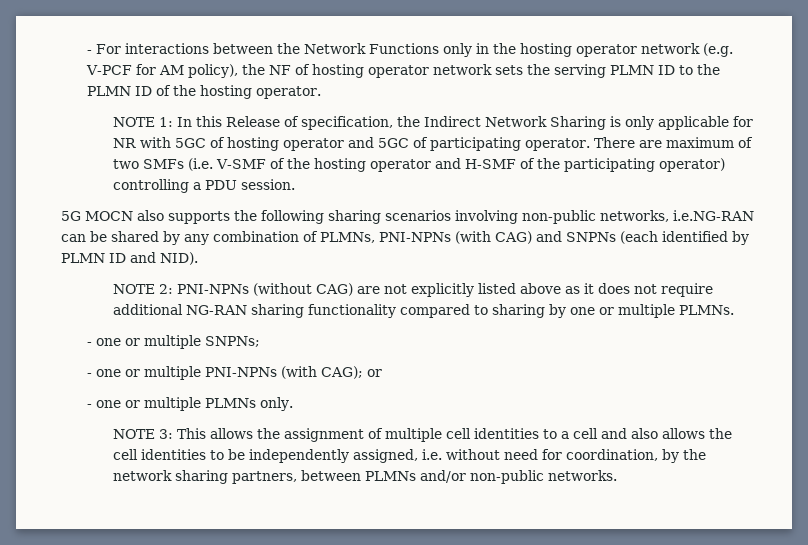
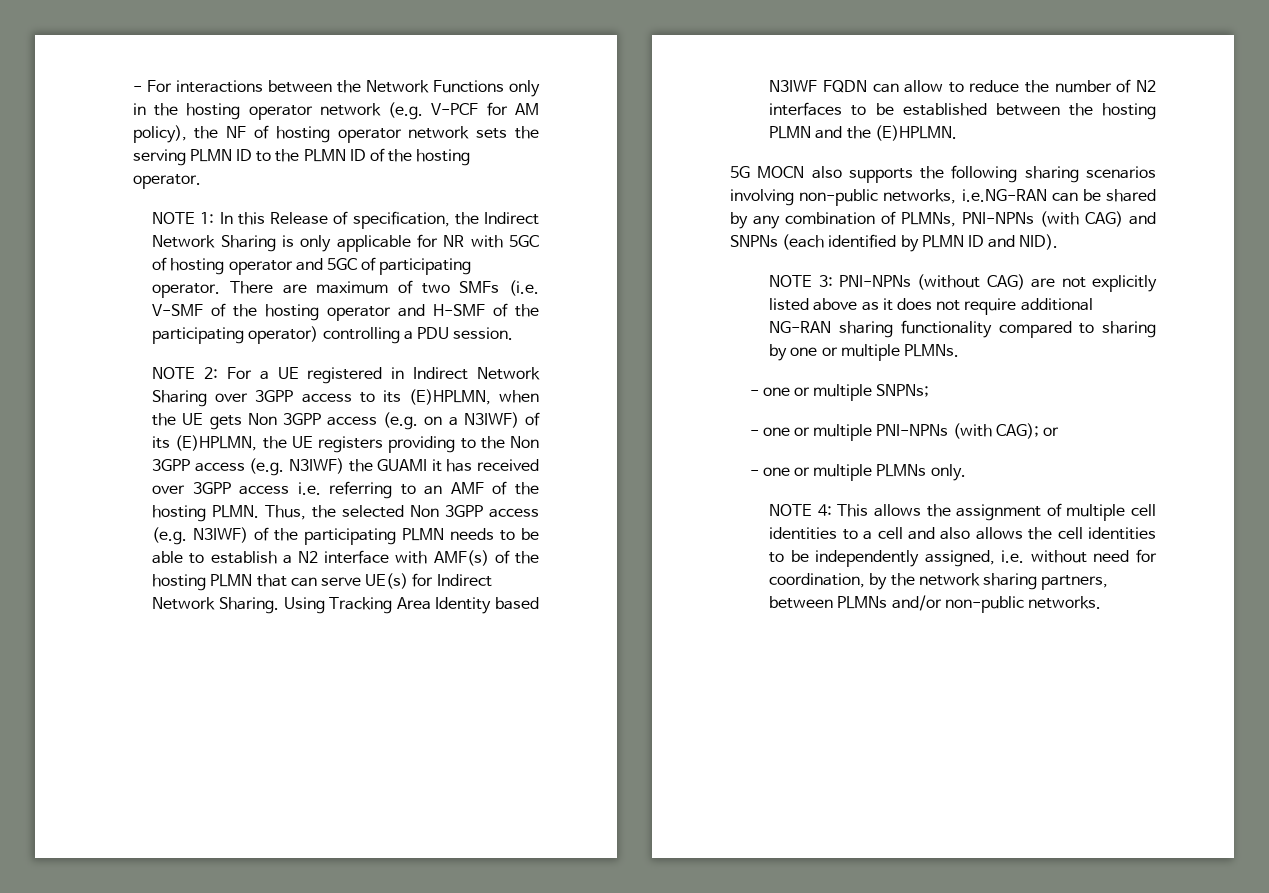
+ NOTE 2: For a UE registered in Indirect Network Sharing over 3GPP access to its (E)HPLMN, when the UE gets Non 3GPP access (e.g. on a N3IWF) of its (E)HPLMN, the UE registers providing to the Non 3GPP access (e.g. N3IWF) the GUAMI it has received over 3GPP access i.e. referring to an AMF of the hosting PLMN. Thus, the selected Non 3GPP access (e.g. N3IWF) of the participating PLMN needs to be able to establish a N2 interface with AMF(s) of the hosting PLMN that can serve UE(s) for Indirect Network Sharing. Using Tracking Area Identity based N3IWF FQDN can allow to reduce the number of N2 interfaces to be established between the hosting PLMN and the (E)HPLMN.
- NOTE 2: PNI-NPNs (without CAG) are not explicitly listed above as it does not require additional NG-RAN sharing functionality compared to sharing by one or multiple PLMNs.
+ NOTE 3: PNI-NPNs (without CAG) are not explicitly listed above as it does not require additional NG-RAN sharing functionality compared to sharing by one or multiple PLMNs.
- NOTE 3: This allows the assignment of multiple cell identities to a cell and also allows the cell identities to be independently assigned, i.e. without need for coordination, by the network sharing partners, between PLMNs and/or non-public networks.
+ NOTE 4: This allows the assignment of multiple cell identities to a cell and also allows the cell identities to be independently assigned, i.e. without need for coordination, by the network sharing partners, between PLMNs and/or non-public networks.

